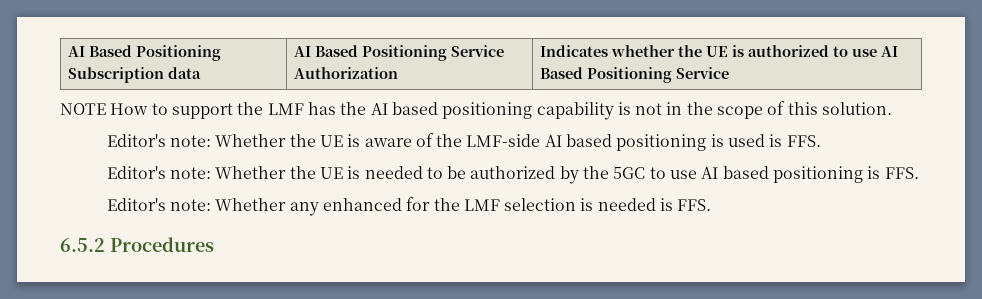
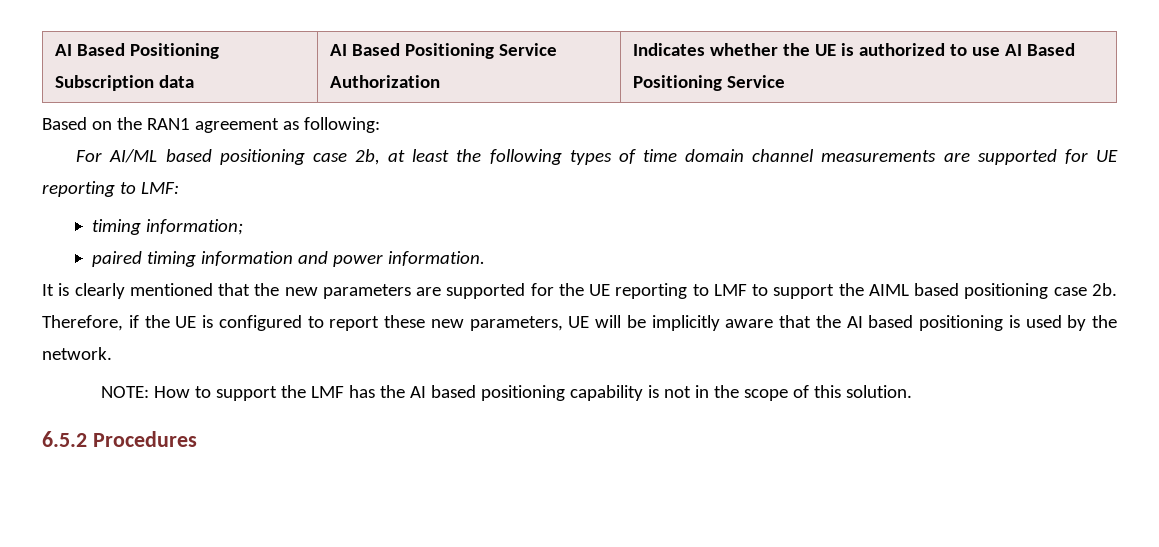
- NOTE How to support the LMF has the AI based positioning capability is not in the scope of this solution.
+ Based on the RAN1 agreement as following:
+ For AI/ML based positioning case 2b, at least the following types of time domain channel measurements are supported for UE reporting to LMF:
+ timing information;
+ paired timing information and power information.
+ It is clearly mentioned that the new parameters are supported for the UE reporting to LMF to support the AIML based positioning case 2b. Therefore, if the UE is configured to report these new parameters, UE will be implicitly aware that the AI based positioning is used by the network.
+ NOTE: How to support the LMF has the AI based positioning capability is not in the scope of this solution.
- Editor's note: Whether the UE is aware of the LMF-side AI based positioning is used is FFS.
- Editor's note: Whether the UE is needed to be authorized by the 5GC to use AI based positioning is FFS.
- Editor's note: Whether any enhanced for the LMF selection is needed is FFS.

